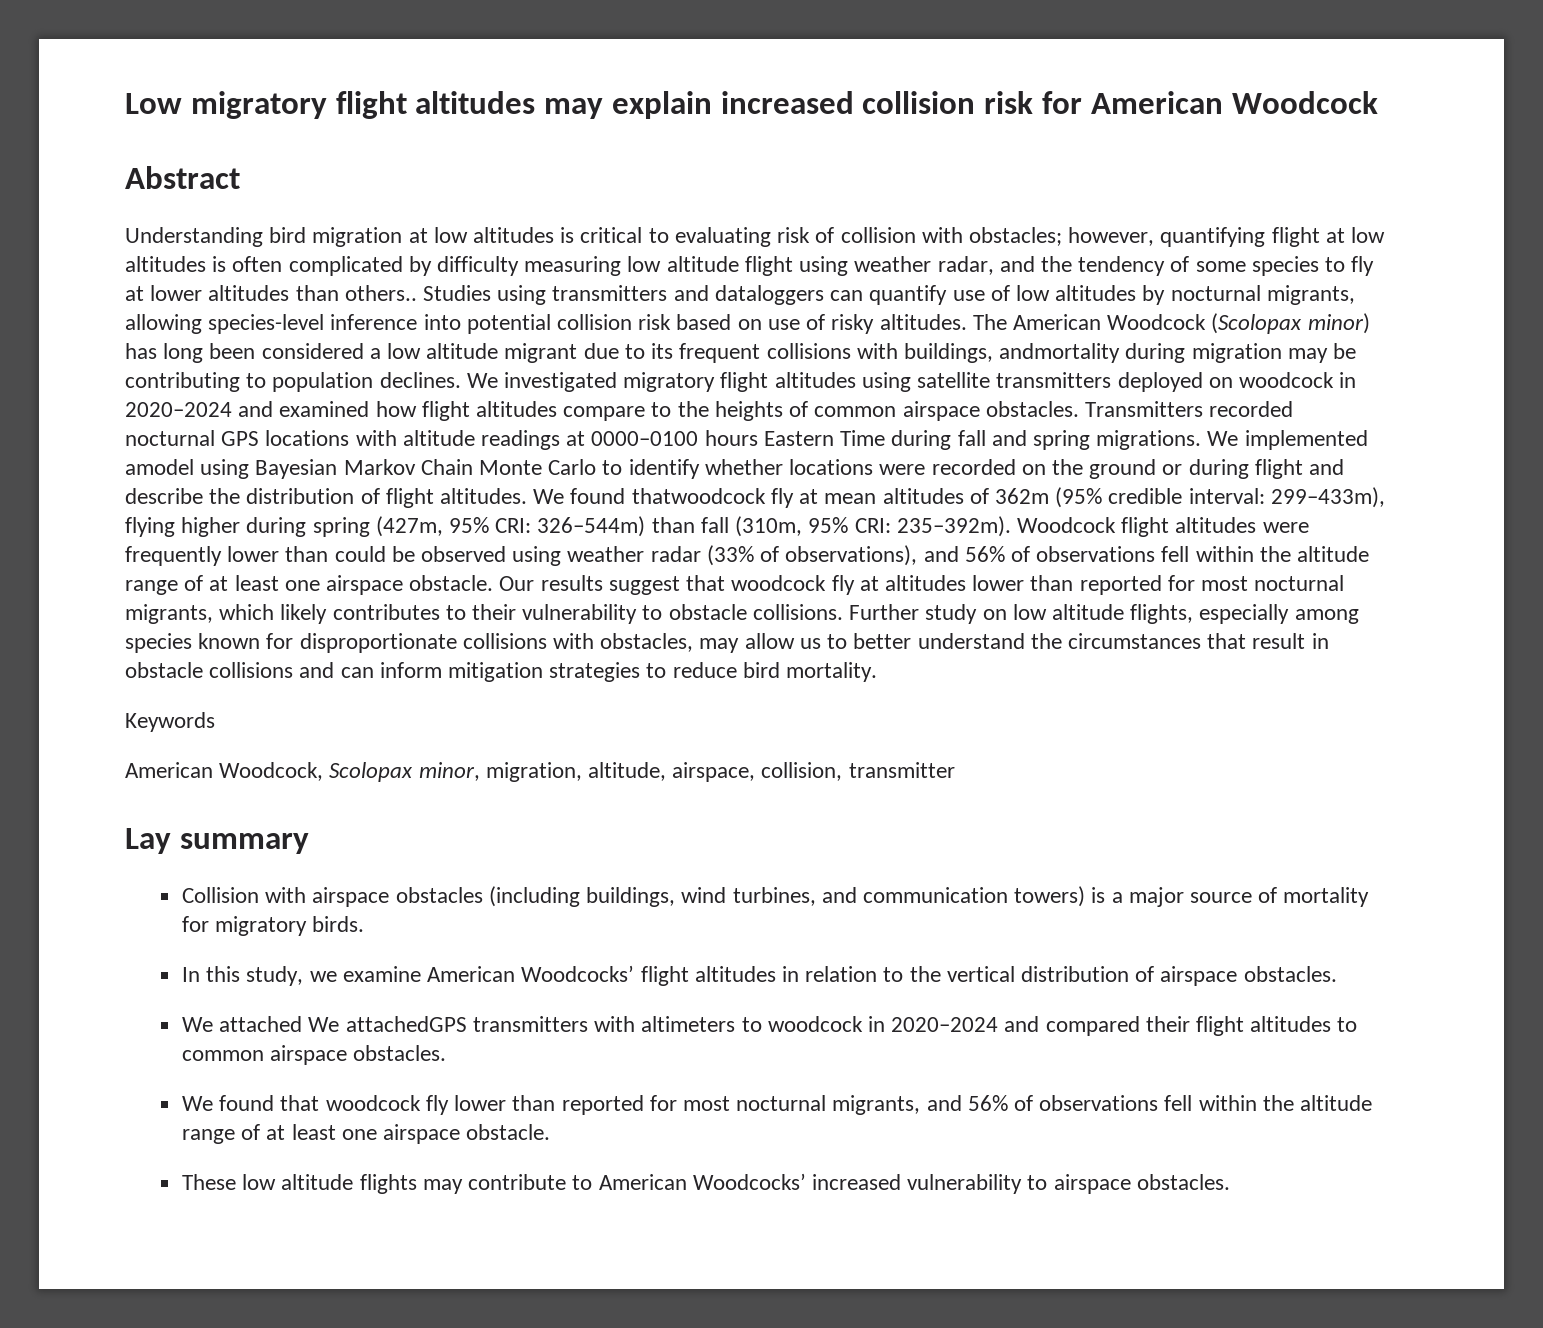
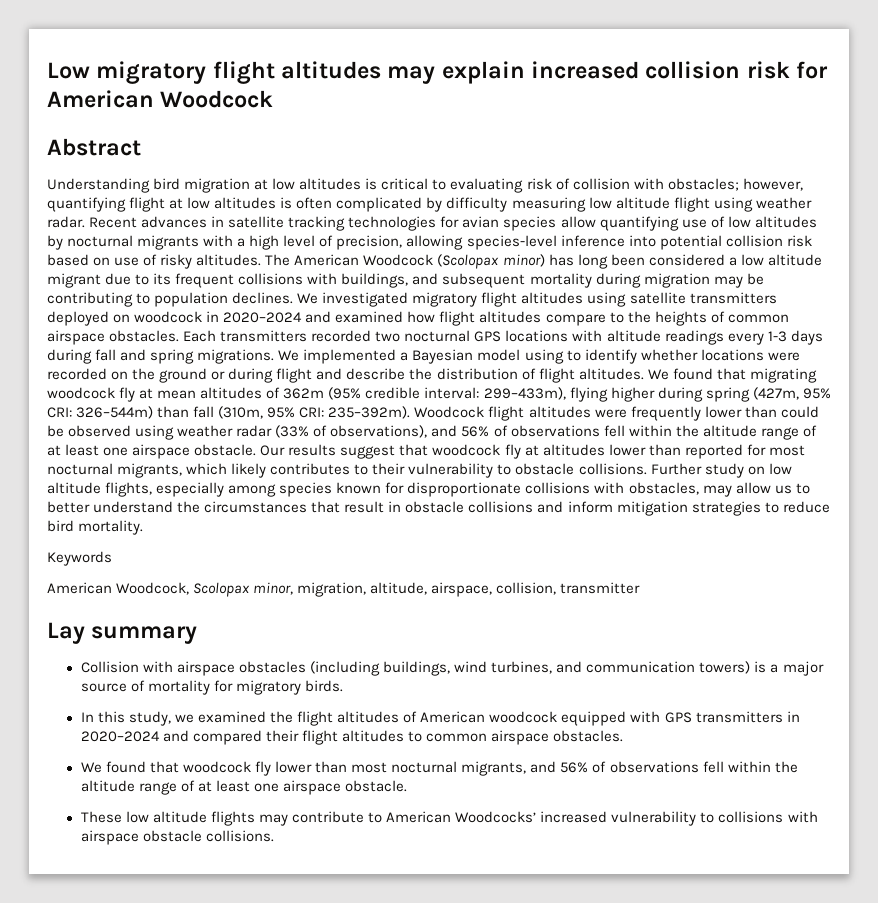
- Understanding bird migration at low altitudes is critical to evaluating risk of collision with obstacles; however, quantifying flight at low altitudes is often complicated by difficulty measuring low altitude flight using weather radar, and the tendency of some species to fly at lower altitudes than others.. Studies using transmitters and dataloggers can quantify use of low altitudes by nocturnal migrants, allowing species-level inference into potential collision risk based on use of risky altitudes.
+ Understanding bird migration at low altitudes is critical to evaluating risk of collision with obstacles; however, quantifying flight at low altitudes is often complicated by difficulty measuring low altitude flight using weather radar. Recent advances in satellite tracking technologies for avian species allow quantifying use of low altitudes by nocturnal migrants with a high level of precision, allowing species-level inference into potential collision risk based on use of risky altitudes.
- The American Woodcock (Scolopax minor) has long been considered a low altitude migrant due to its frequent collisions with buildings, andmortality during migration may be contributing to population declines.
+ The American Woodcock (Scolopax minor) has long been considered a low altitude migrant due to its frequent collisions with buildings, and subsequent mortality during migration may be contributing to population declines.
- Transmitters recorded nocturnal GPS locations with altitude readings at 0000–0100 hours Eastern Time during fall and spring migrations.
+ Each transmitters recorded two nocturnal GPS locations with altitude readings every 1-3 days during fall and spring migrations.
- We implemented amodel using Bayesian Markov Chain Monte Carlo to identify whether locations were recorded on the ground or during flight and describe the distribution of flight altitudes.
+ We implemented a Bayesian model using to identify whether locations were recorded on the ground or during flight and describe the distribution of flight altitudes.
- We found thatwoodcock fly at mean altitudes of 362m (95% credible interval: 299–433m), flying higher during spring (427m, 95% CRI: 326–544m) than fall (310m, 95% CRI: 235–392m).
+ We found that migrating woodcock fly at mean altitudes of 362m (95% credible interval: 299–433m), flying higher during spring (427m, 95% CRI: 326–544m) than fall (310m, 95% CRI: 235–392m).
- Further study on low altitude flights, especially among species known for disproportionate collisions with obstacles, may allow us to better understand the circumstances that result in obstacle collisions and can inform mitigation strategies to reduce bird mortality.
+ Further study on low altitude flights, especially among species known for disproportionate collisions with obstacles, may allow us to better understand the circumstances that result in obstacle collisions and inform mitigation strategies to reduce bird mortality.
- In this study, we examine American Woodcocks’ flight altitudes in relation to the vertical distribution of airspace obstacles.
- We attached We attachedGPS transmitters with altimeters to woodcock in 2020–2024 and compared their flight altitudes to common airspace obstacles.
+ In this study, we examined the flight altitudes of American woodcock equipped with GPS transmitters in 2020–2024 and compared their flight altitudes to common airspace obstacles.
- We found that woodcock fly lower than reported for most nocturnal migrants, and 56% of observations fell within the altitude range of at least one airspace obstacle.
+ We found that woodcock fly lower than most nocturnal migrants, and 56% of observations fell within the altitude range of at least one airspace obstacle.
- These low altitude flights may contribute to American Woodcocks’ increased vulnerability to airspace obstacles.
+ These low altitude flights may contribute to American Woodcocks’ increased vulnerability to collisions with airspace obstacle collisions.

